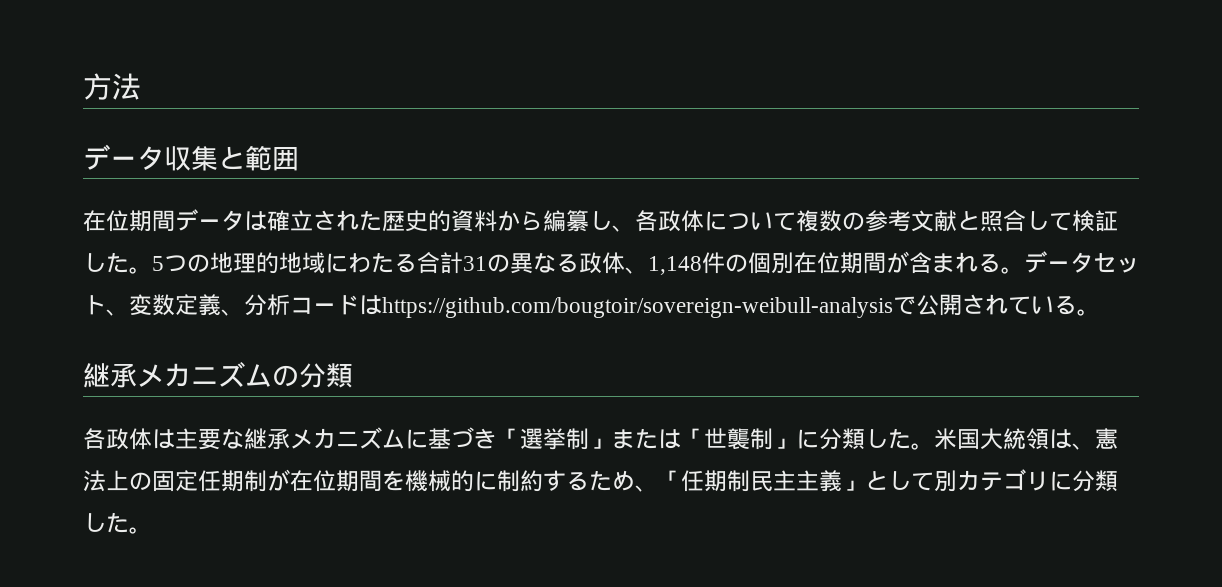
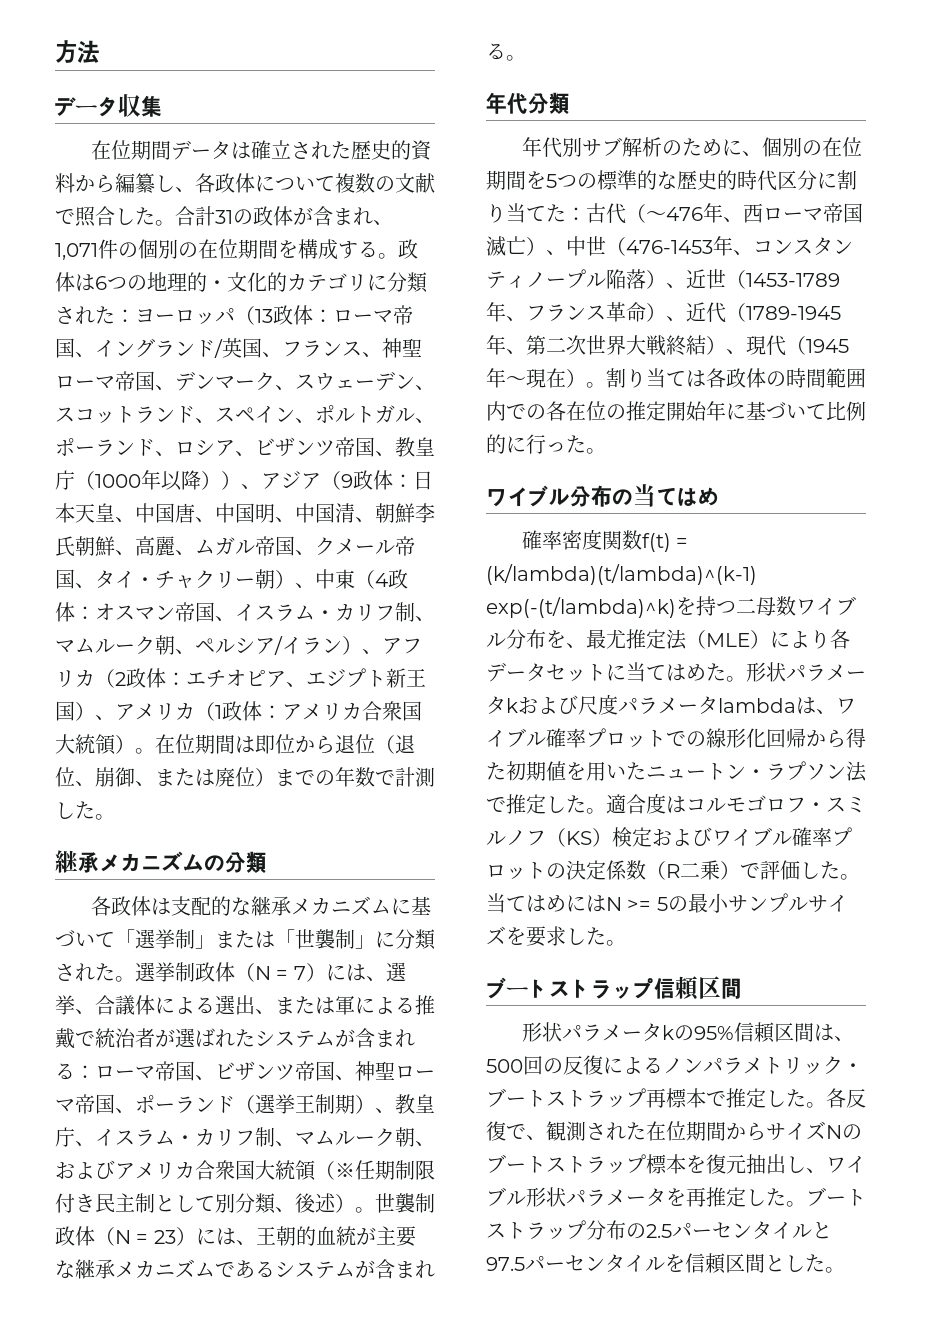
- データ収集と範囲
+ データ収集
- 在位期間データは確立された歴史的資料から編纂し、各政体について複数の参考文献と照合して検証した。5つの地理的地域にわたる合計31の異なる政体、1,148件の個別在位期間が含まれる。データセット、変数定義、分析コードはhttps://github.com/bougtoir/sovereign-weibull-analysisで公開されている。
+ 在位期間データは確立された歴史的資料から編纂し、各政体について複数の文献で照合した。合計31の政体が含まれ、1,071件の個別の在位期間を構成する。政体は6つの地理的・文化的カテゴリに分類された：ヨーロッパ（13政体：ローマ帝国、イングランド/英国、フランス、神聖ローマ帝国、デンマーク、スウェーデン、スコットランド、スペイン、ポルトガル、ポーランド、ロシア、ビザンツ帝国、教皇庁（1000年以降））、アジア（9政体：日本天皇、中国唐、中国明、中国清、朝鮮李氏朝鮮、高麗、ムガル帝国、クメール帝国、タイ・チャクリー朝）、中東（4政体：オスマン帝国、イスラム・カリフ制、マムルーク朝、ペルシア/イラン）、アフリカ（2政体：エチオピア、エジプト新王国）、アメリカ（1政体：アメリカ合衆国大統領）。在位期間は即位から退位（退位、崩御、または廃位）までの年数で計測した。
- 各政体は主要な継承メカニズムに基づき「選挙制」または「世襲制」に分類した。米国大統領は、憲法上の固定任期制が在位期間を機械的に制約するため、「任期制民主主義」として別カテゴリに分類した。
+ 各政体は支配的な継承メカニズムに基づいて「選挙制」または「世襲制」に分類された。選挙制政体（N = 7）には、選挙、合議体による選出、または軍による推戴で統治者が選ばれたシステムが含まれる：ローマ帝国、ビザンツ帝国、神聖ローマ帝国、ポーランド（選挙王制期）、教皇庁、イスラム・カリフ制、マムルーク朝、およびアメリカ合衆国大統領（※任期制限付き民主制として別分類、後述）。世襲制政体（N = 23）には、王朝的血統が主要な継承メカニズムであるシステムが含まれる。
+ 年代分類
+ 年代別サブ解析のために、個別の在位期間を5つの標準的な歴史的時代区分に割り当てた：古代（～476年、西ローマ帝国滅亡）、中世（476-1453年、コンスタンティノープル陥落）、近世（1453-1789年、フランス革命）、近代（1789-1945年、第二次世界大戦終結）、現代（1945年～現在）。割り当ては各政体の時間範囲内での各在位の推定開始年に基づいて比例的に行った。
+ ワイブル分布の当てはめ
+ 確率密度関数f(t) = (k/lambda)(t/lambda)^(k-1) exp(-(t/lambda)^k)を持つ二母数ワイブル分布を、最尤推定法（MLE）により各データセットに当てはめた。形状パラメータkおよび尺度パラメータlambdaは、ワイブル確率プロットでの線形化回帰から得た初期値を用いたニュートン・ラプソン法で推定した。適合度はコルモゴロフ・スミルノフ（KS）検定およびワイブル確率プロットの決定係数（R二乗）で評価した。当てはめにはN >= 5の最小サンプルサイズを要求した。
+ ブートストラップ信頼区間
+ 形状パラメータkの95%信頼区間は、500回の反復によるノンパラメトリック・ブートストラップ再標本で推定した。各反復で、観測された在位期間からサイズNのブートストラップ標本を復元抽出し、ワイブル形状パラメータを再推定した。ブートストラップ分布の2.5パーセンタイルと97.5パーセンタイルを信頼区間とした。

